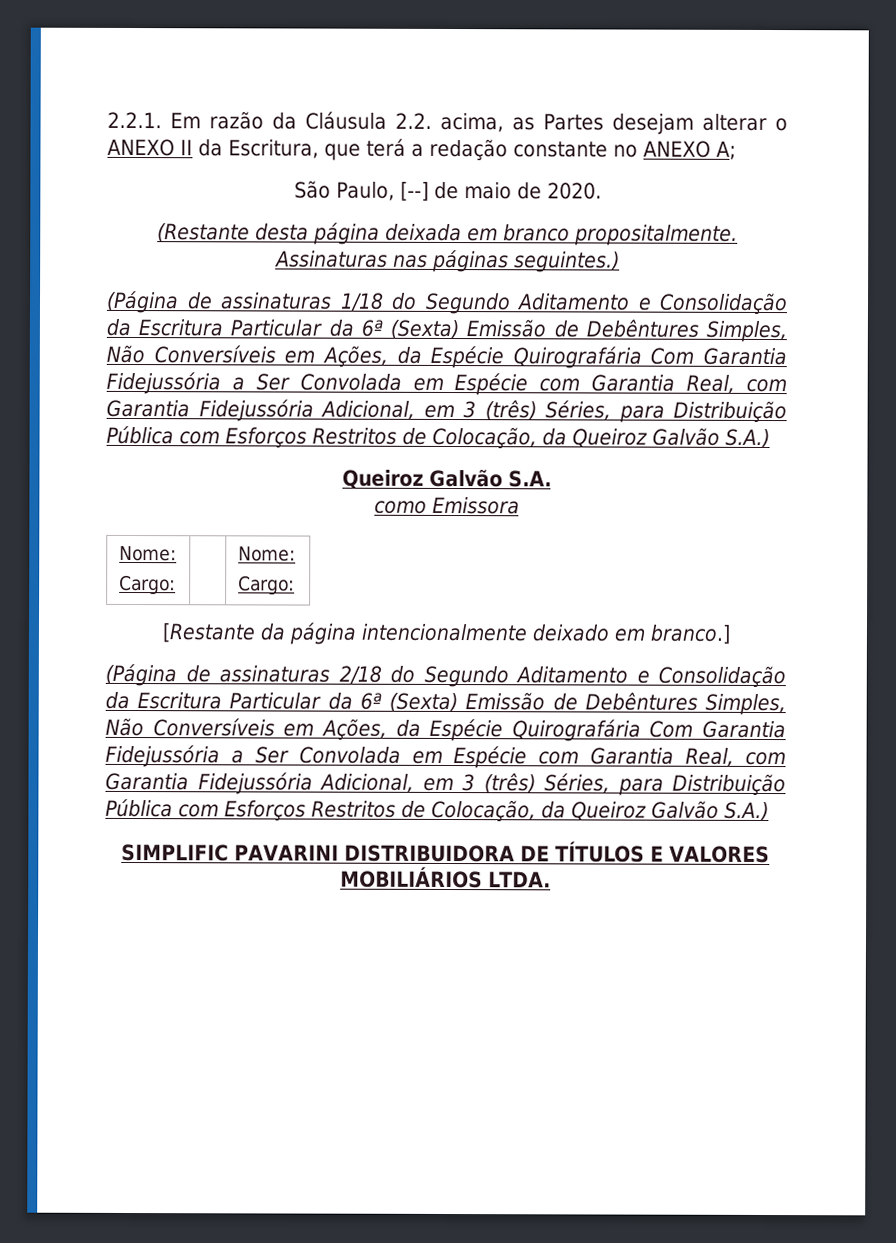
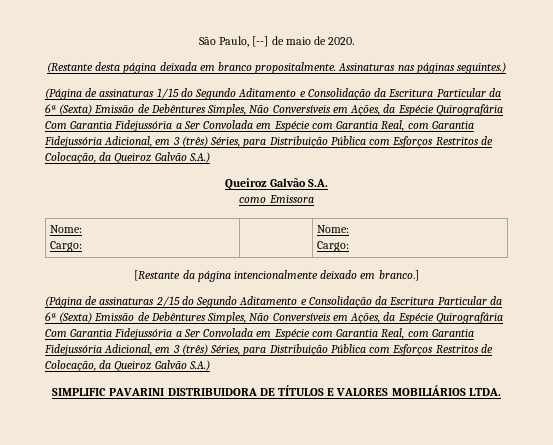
- 2.2.1. Em razão da Cláusula 2.2. acima, as Partes desejam alterar o ANEXO II da Escritura, que terá a redação constante no ANEXO A;
- (Página de assinaturas 1/18 do Segundo Aditamento e Consolidação da Escritura Particular da 6ª (Sexta) Emissão de Debêntures Simples, Não Conversíveis em Ações, da Espécie Quirografária Com Garantia Fidejussória a Ser Convolada em Espécie com Garantia Real, com Garantia Fidejussória Adicional, em 3 (três) Séries, para Distribuição Pública com Esforços Restritos de Colocação, da Queiroz Galvão S.A.)
+ (Página de assinaturas 1/15 do Segundo Aditamento e Consolidação da Escritura Particular da 6ª (Sexta) Emissão de Debêntures Simples, Não Conversíveis em Ações, da Espécie Quirografária Com Garantia Fidejussória a Ser Convolada em Espécie com Garantia Real, com Garantia Fidejussória Adicional, em 3 (três) Séries, para Distribuição Pública com Esforços Restritos de Colocação, da Queiroz Galvão S.A.)
- (Página de assinaturas 2/18 do Segundo Aditamento e Consolidação da Escritura Particular da 6ª (Sexta) Emissão de Debêntures Simples, Não Conversíveis em Ações, da Espécie Quirografária Com Garantia Fidejussória a Ser Convolada em Espécie com Garantia Real, com Garantia Fidejussória Adicional, em 3 (três) Séries, para Distribuição Pública com Esforços Restritos de Colocação, da Queiroz Galvão S.A.)
+ (Página de assinaturas 2/15 do Segundo Aditamento e Consolidação da Escritura Particular da 6ª (Sexta) Emissão de Debêntures Simples, Não Conversíveis em Ações, da Espécie Quirografária Com Garantia Fidejussória a Ser Convolada em Espécie com Garantia Real, com Garantia Fidejussória Adicional, em 3 (três) Séries, para Distribuição Pública com Esforços Restritos de Colocação, da Queiroz Galvão S.A.)

